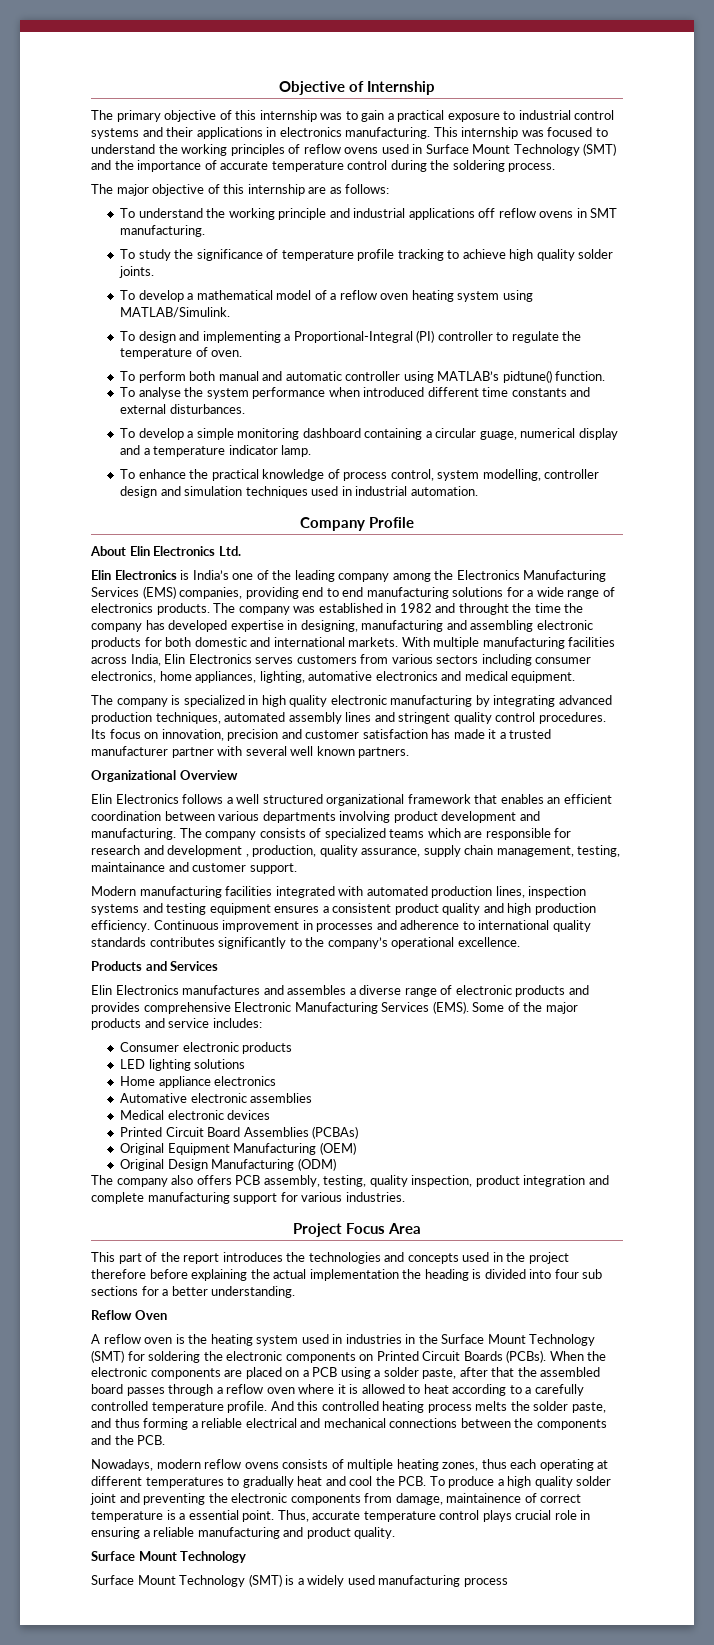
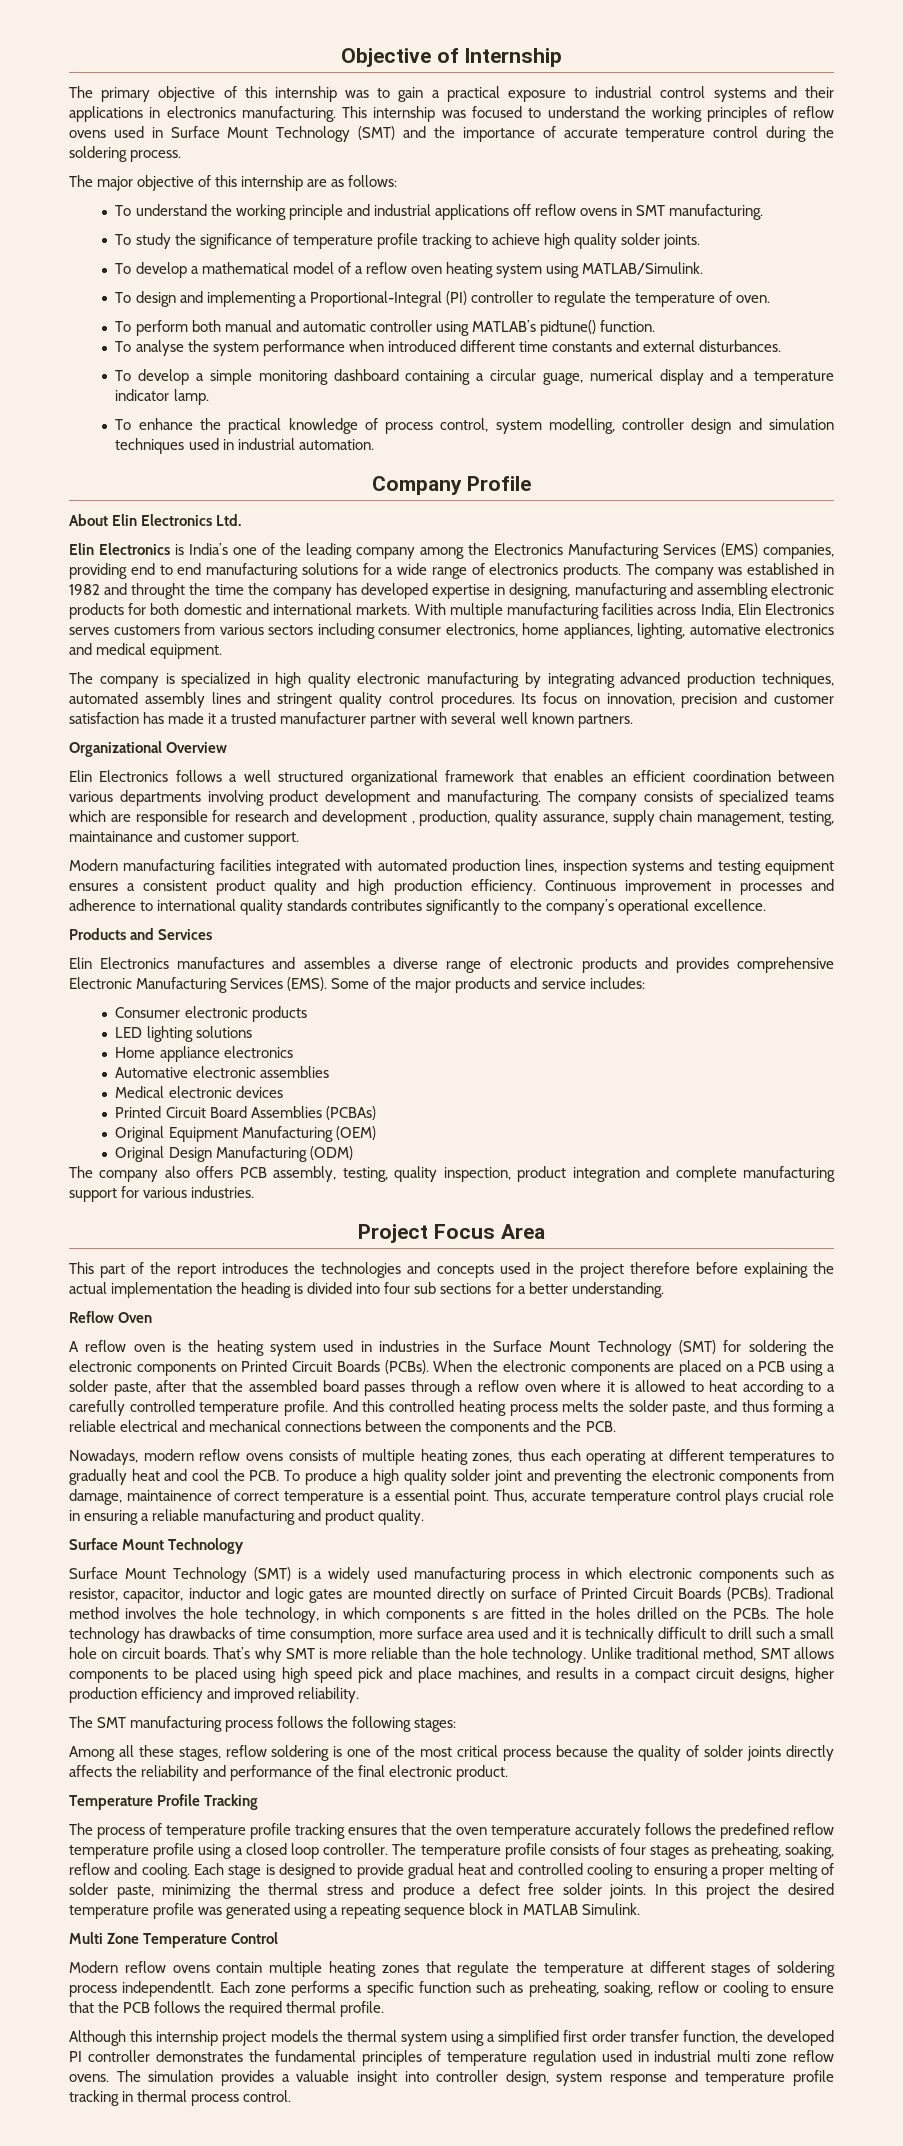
- Surface Mount Technology (SMT) is a widely used manufacturing process
+ Surface Mount Technology (SMT) is a widely used manufacturing process in which electronic components such as resistor, capacitor, inductor and logic gates are mounted directly on surface of Printed Circuit Boards (PCBs). Tradional method involves the hole technology, in which components s are fitted in the holes drilled on the PCBs. The hole technology has drawbacks of time consumption, more surface area used and it is technically difficult to drill such a small hole on circuit boards. That’s why SMT is more reliable than the hole technology. Unlike traditional method, SMT allows components to be placed using high speed pick and place machines, and results in a compact circuit designs, higher production efficiency and improved reliability.
+ The SMT manufacturing process follows the following stages:
+ Among all these stages, reflow soldering is one of the most critical process because the quality of solder joints directly affects the reliability and performance of the final electronic product.
+ Temperature Profile Tracking
+ The process of temperature profile tracking ensures that the oven temperature accurately follows the predefined reflow temperature profile using a closed loop controller. The temperature profile consists of four stages as preheating, soaking, reflow and cooling. Each stage is designed to provide gradual heat and controlled cooling to ensuring a proper melting of solder paste, minimizing the thermal stress and produce a defect free solder joints. In this project the desired temperature profile was generated using a repeating sequence block in MATLAB Simulink.
+ Multi Zone Temperature Control
+ Modern reflow ovens contain multiple heating zones that regulate the temperature at different stages of soldering process independentlt. Each zone performs a specific function such as preheating, soaking, reflow or cooling to ensure that the PCB follows the required thermal profile.
+ Although this internship project models the thermal system using a simplified first order transfer function, the developed PI controller demonstrates the fundamental principles of temperature regulation used in industrial multi zone reflow ovens. The simulation provides a valuable insight into controller design, system response and temperature profile tracking in thermal process control.

